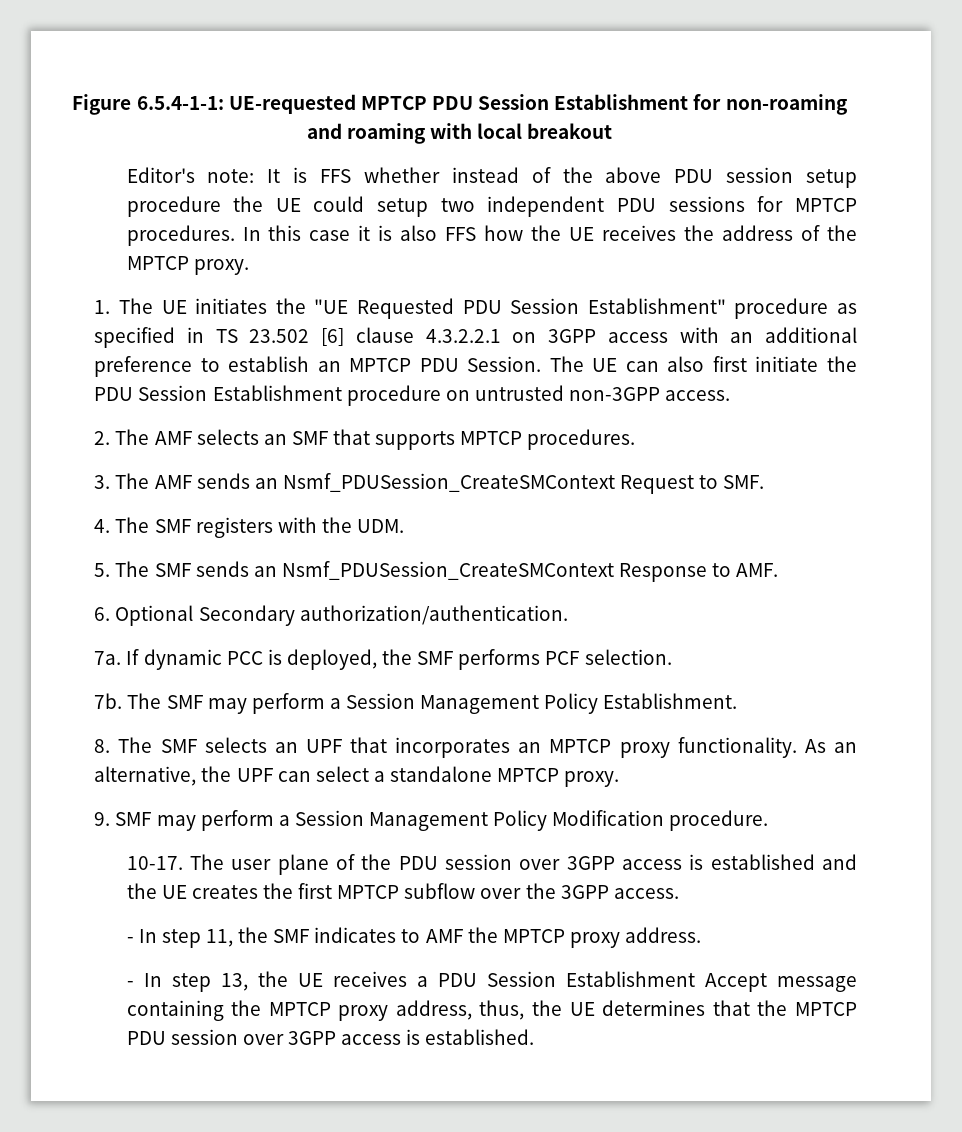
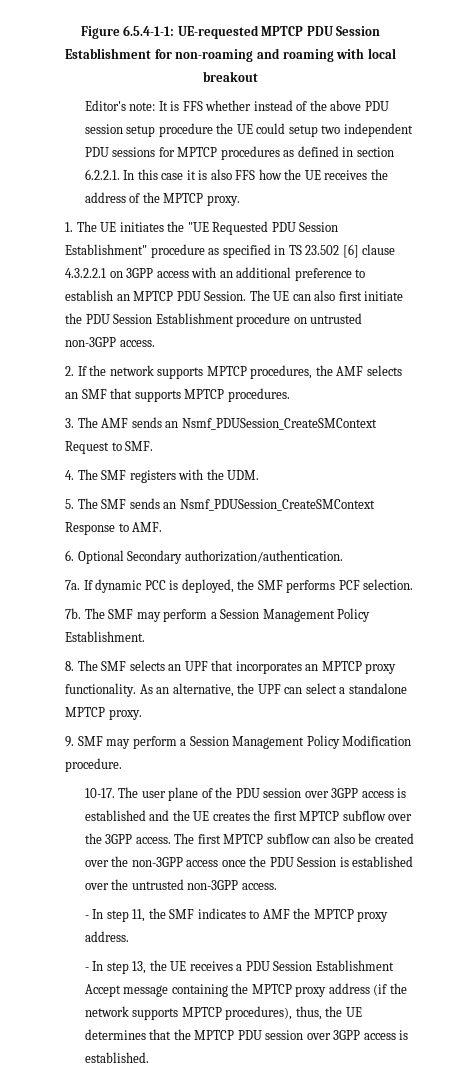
- Editor's note: It is FFS whether instead of the above PDU session setup procedure the UE could setup two independent PDU sessions for MPTCP procedures. In this case it is also FFS how the UE receives the address of the MPTCP proxy.
+ Editor's note: It is FFS whether instead of the above PDU session setup procedure the UE could setup two independent PDU sessions for MPTCP procedures as defined in section 6.2.2.1. In this case it is also FFS how the UE receives the address of the MPTCP proxy.
- 2. The AMF selects an SMF that supports MPTCP procedures.
+ 2. If the network supports MPTCP procedures, the AMF selects an SMF that supports MPTCP procedures.
+ The first MPTCP subflow can also be created over the non-3GPP access once the PDU Session is established over the untrusted non-3GPP access.
- - In step 13, the UE receives a PDU Session Establishment Accept message containing the MPTCP proxy address, thus, the UE determines that the MPTCP PDU session over 3GPP access is established.
+ - In step 13, the UE receives a PDU Session Establishment Accept message containing the MPTCP proxy address (if the network supports MPTCP procedures), thus, the UE determines that the MPTCP PDU session over 3GPP access is established.

